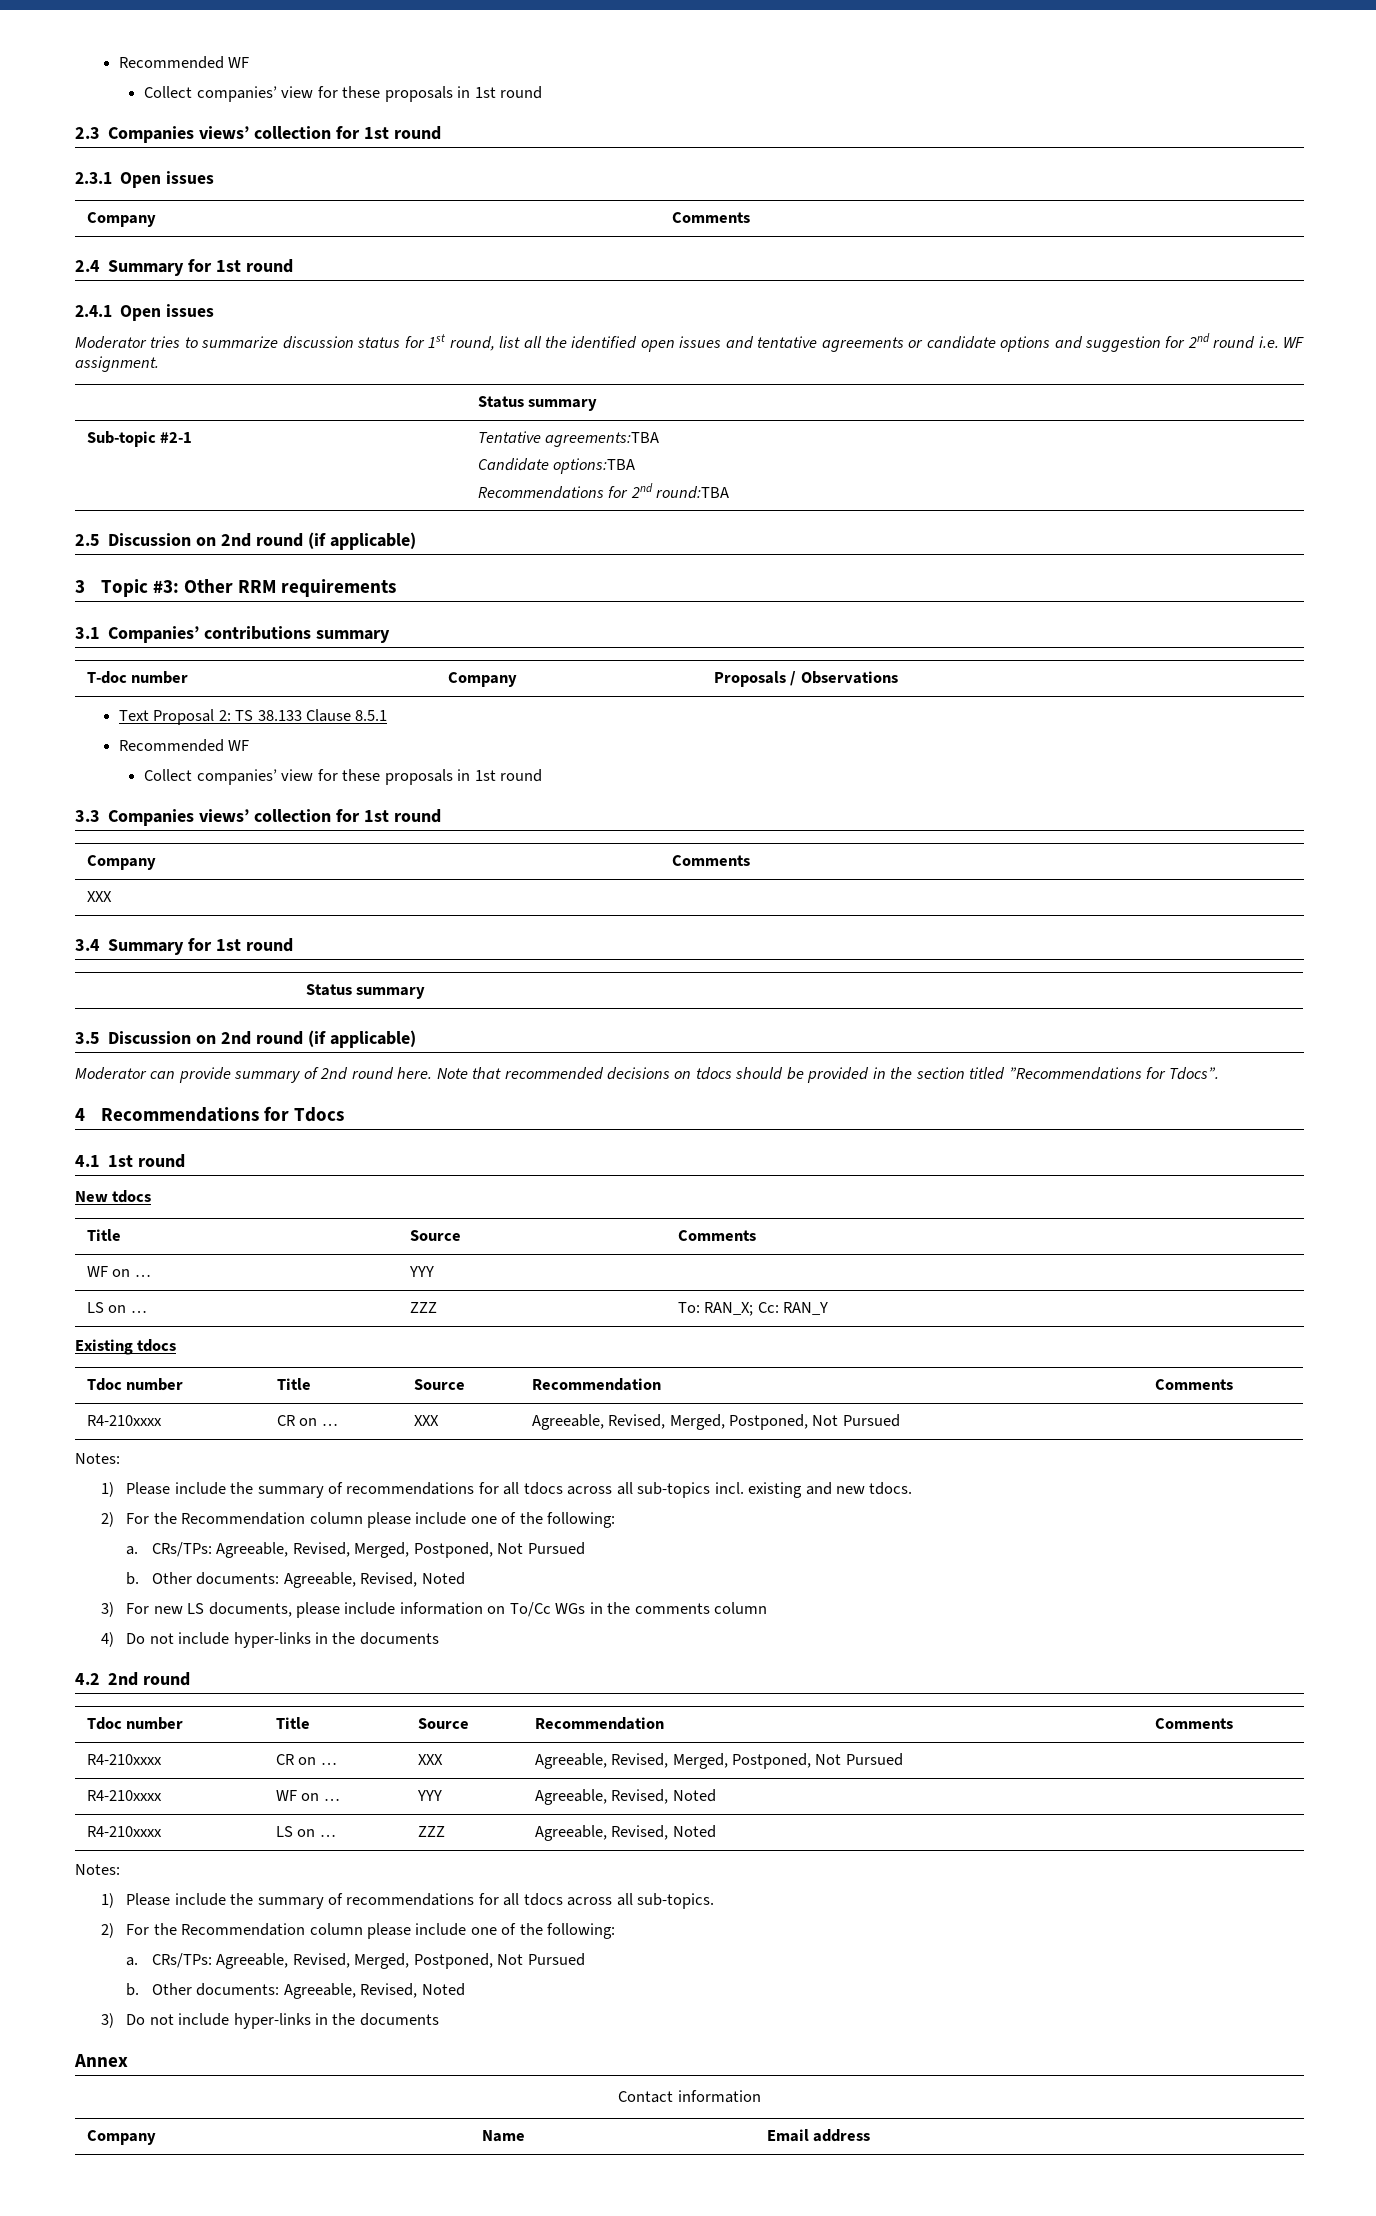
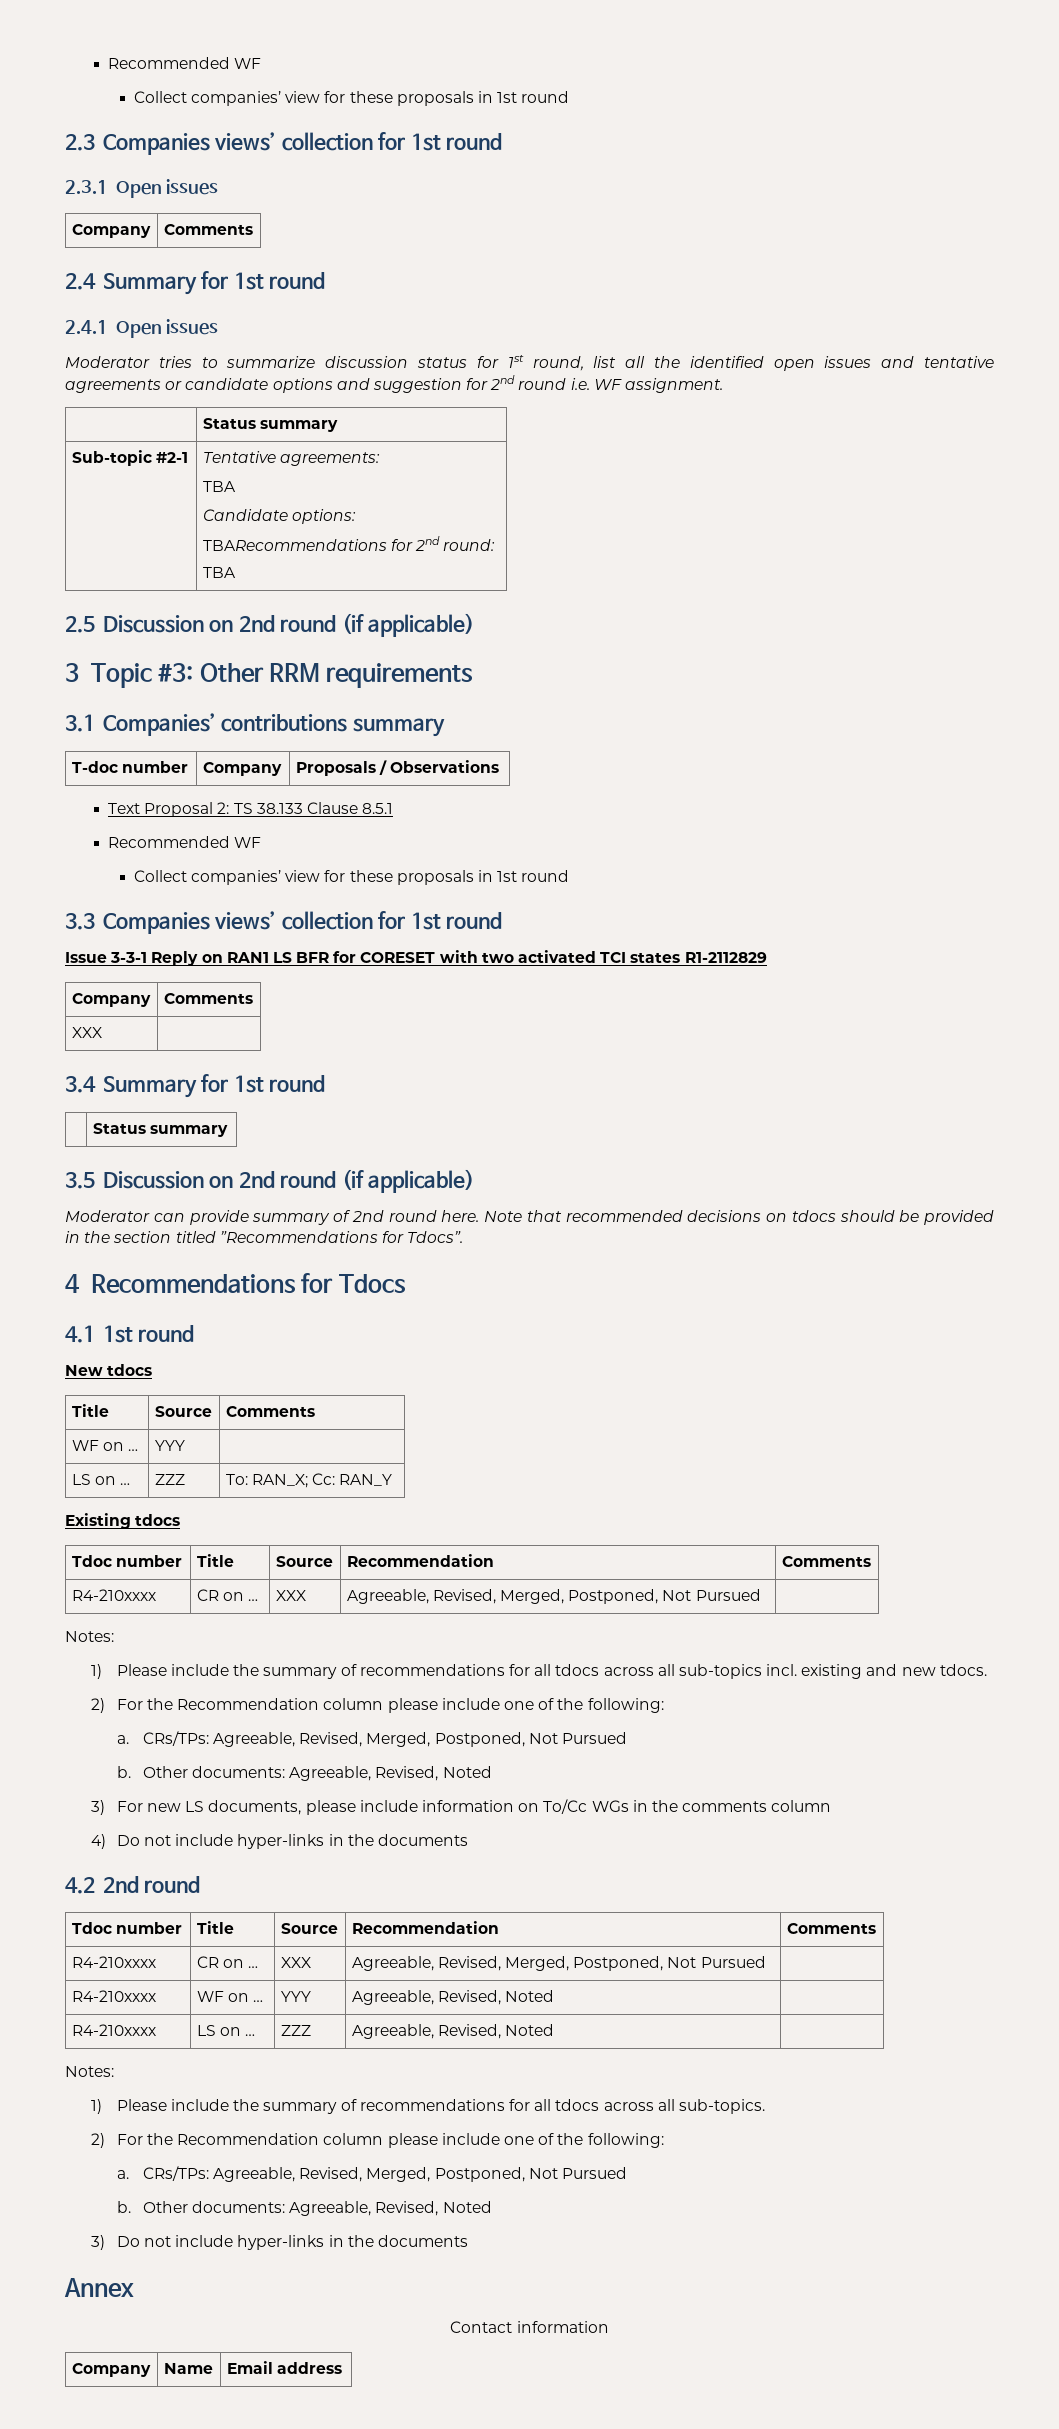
- Sub-topic #2-1 | Tentative agreements:TBA
- Candidate options:TBA
- Recommendations for 2nd round:TBA
+ Sub-topic #2-1 | Tentative agreements:
+ TBA
+ Candidate options:
+ TBARecommendations for 2nd round:
+ TBA
+ Issue 3-3-1 Reply on RAN1 LS BFR for CORESET with two activated TCI states R1-2112829

